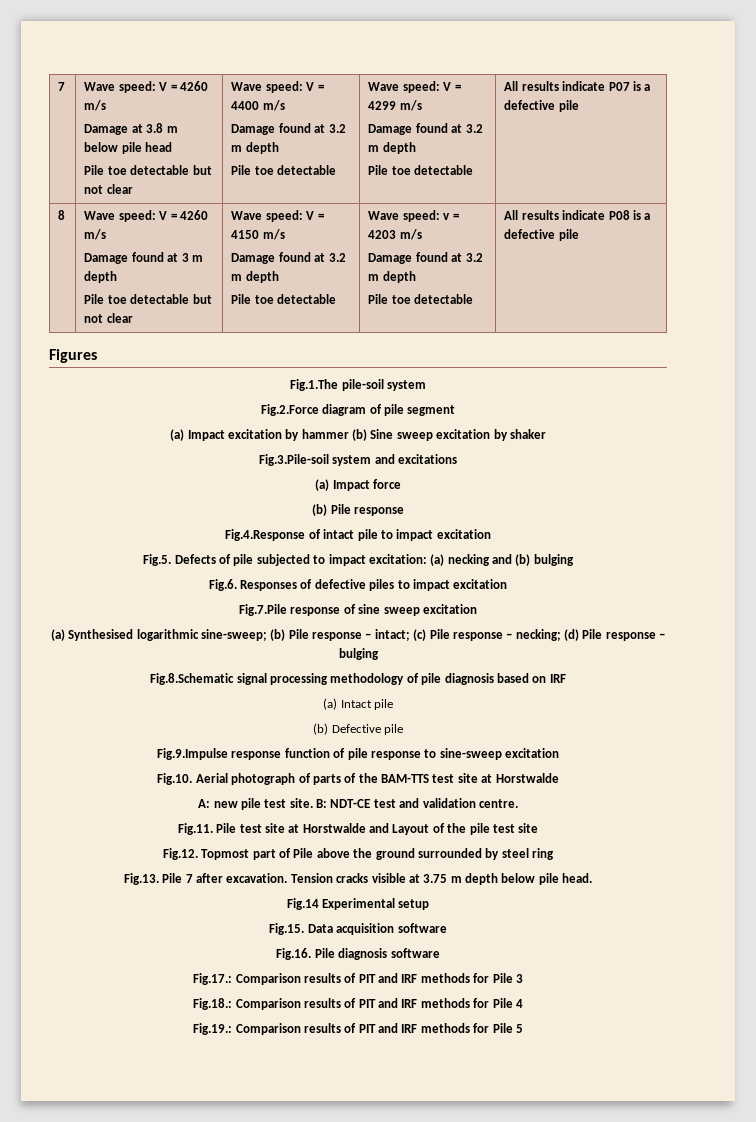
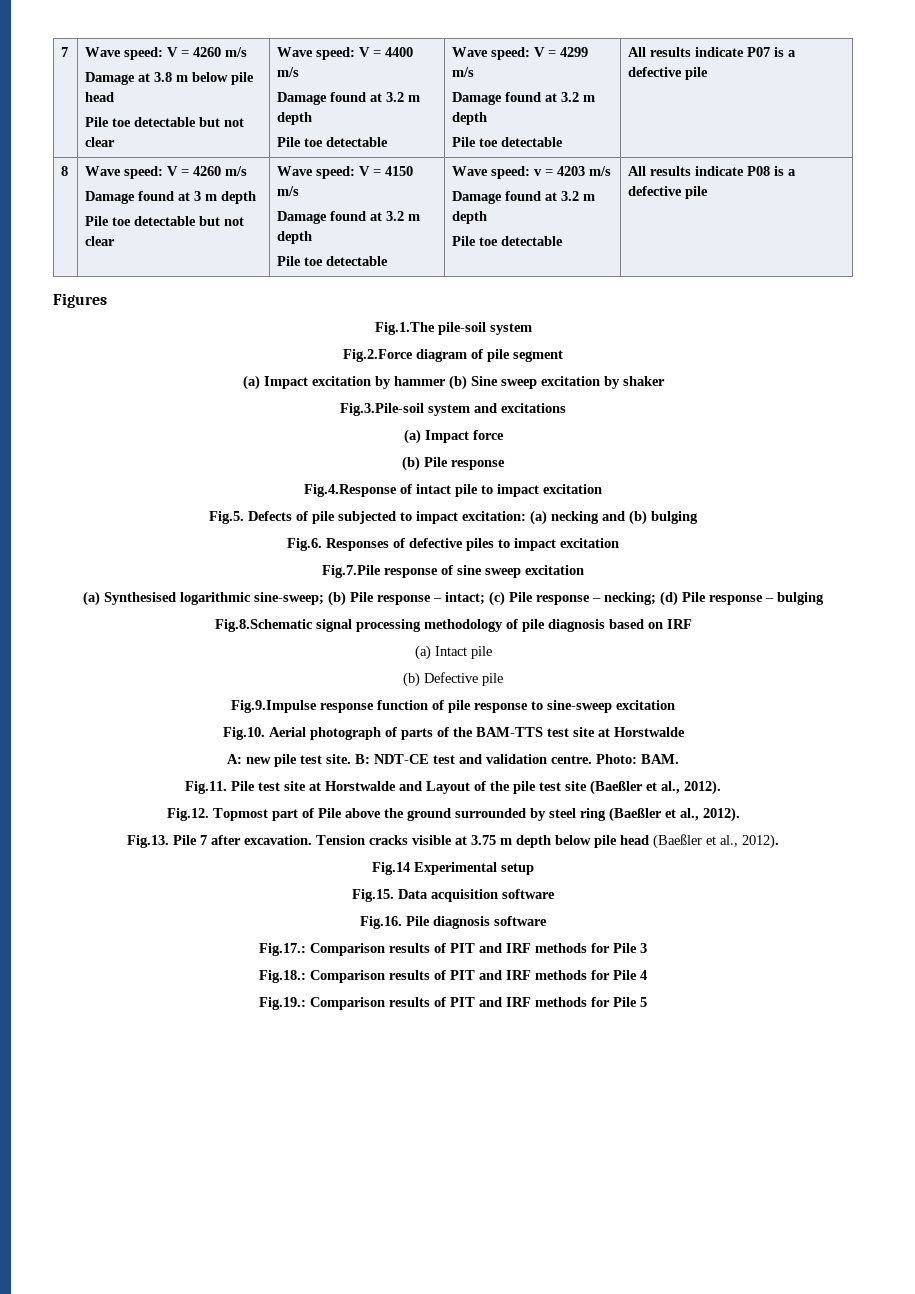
+ Photo: BAM.
- Fig.11. Pile test site at Horstwalde and Layout of the pile test site
+ Fig.11. Pile test site at Horstwalde and Layout of the pile test site (Baeßler et al., 2012).
- Fig.12. Topmost part of Pile above the ground surrounded by steel ring
+ Fig.12. Topmost part of Pile above the ground surrounded by steel ring (Baeßler et al., 2012).
- Tension cracks visible at 3.75 m depth below pile head.
+ Tension cracks visible at 3.75 m depth below pile head (Baeßler et al., 2012).

